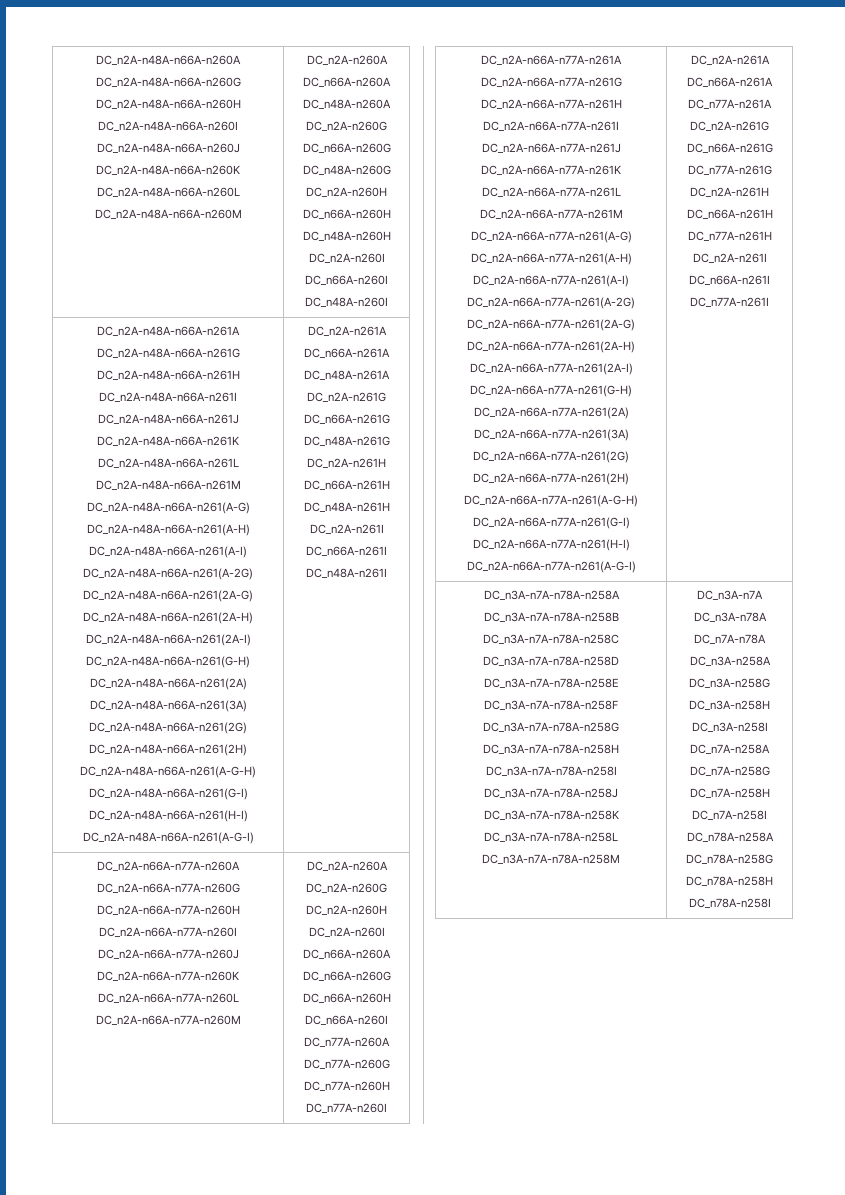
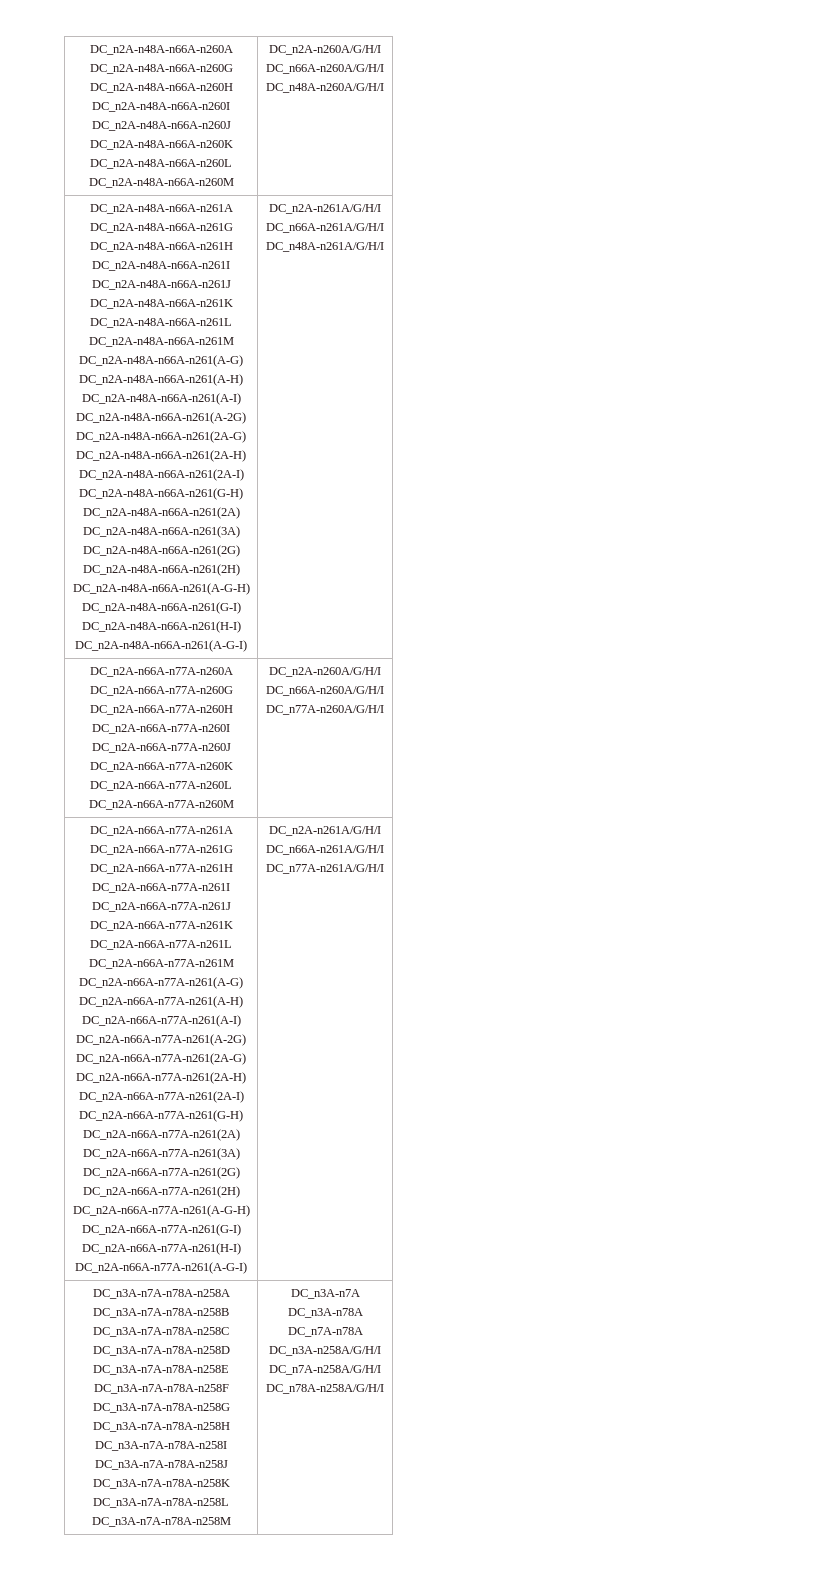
  DC_n2A-n48A-n66A-n260A
  DC_n2A-n48A-n66A-n260G
  DC_n2A-n48A-n66A-n260H
  DC_n2A-n48A-n66A-n260I
  DC_n2A-n48A-n66A-n260J
  DC_n2A-n48A-n66A-n260K
  DC_n2A-n48A-n66A-n260L
- DC_n2A-n48A-n66A-n260M | DC_n2A-n260A
- DC_n66A-n260A
- DC_n48A-n260A
- DC_n2A-n260G
- DC_n66A-n260G
- DC_n48A-n260G
- DC_n2A-n260H
- DC_n66A-n260H
- DC_n48A-n260H
- DC_n2A-n260I
- DC_n66A-n260I
- DC_n48A-n260I
+ DC_n2A-n48A-n66A-n260M | DC_n2A-n260A/G/H/I
+ DC_n66A-n260A/G/H/I
+ DC_n48A-n260A/G/H/I
  DC_n2A-n48A-n66A-n261A
  DC_n2A-n48A-n66A-n261G
  DC_n2A-n48A-n66A-n261H
  DC_n2A-n48A-n66A-n261I
  DC_n2A-n48A-n66A-n261J
  DC_n2A-n48A-n66A-n261K
  DC_n2A-n48A-n66A-n261L
  DC_n2A-n48A-n66A-n261M
  DC_n2A-n48A-n66A-n261(A-G)
  DC_n2A-n48A-n66A-n261(A-H)
  DC_n2A-n48A-n66A-n261(A-I)
  DC_n2A-n48A-n66A-n261(A-2G)
  DC_n2A-n48A-n66A-n261(2A-G)
  DC_n2A-n48A-n66A-n261(2A-H)
  DC_n2A-n48A-n66A-n261(2A-I)
  DC_n2A-n48A-n66A-n261(G-H)
  DC_n2A-n48A-n66A-n261(2A)
  DC_n2A-n48A-n66A-n261(3A)
  DC_n2A-n48A-n66A-n261(2G)
  DC_n2A-n48A-n66A-n261(2H)
  DC_n2A-n48A-n66A-n261(A-G-H)
  DC_n2A-n48A-n66A-n261(G-I)
  DC_n2A-n48A-n66A-n261(H-I)
- DC_n2A-n48A-n66A-n261(A-G-I) | DC_n2A-n261A
- DC_n66A-n261A
- DC_n48A-n261A
- DC_n2A-n261G
- DC_n66A-n261G
- DC_n48A-n261G
- DC_n2A-n261H
- DC_n66A-n261H
- DC_n48A-n261H
- DC_n2A-n261I
- DC_n66A-n261I
- DC_n48A-n261I
+ DC_n2A-n48A-n66A-n261(A-G-I) | DC_n2A-n261A/G/H/I
+ DC_n66A-n261A/G/H/I
+ DC_n48A-n261A/G/H/I
  DC_n2A-n66A-n77A-n260A
  DC_n2A-n66A-n77A-n260G
  DC_n2A-n66A-n77A-n260H
  DC_n2A-n66A-n77A-n260I
  DC_n2A-n66A-n77A-n260J
  DC_n2A-n66A-n77A-n260K
  DC_n2A-n66A-n77A-n260L
- DC_n2A-n66A-n77A-n260M | DC_n2A-n260A
- DC_n2A-n260G
- DC_n2A-n260H
- DC_n2A-n260I
- DC_n66A-n260A
- DC_n66A-n260G
- DC_n66A-n260H
- DC_n66A-n260I
- DC_n77A-n260A
- DC_n77A-n260G
- DC_n77A-n260H
- DC_n77A-n260I
+ DC_n2A-n66A-n77A-n260M | DC_n2A-n260A/G/H/I
+ DC_n66A-n260A/G/H/I
+ DC_n77A-n260A/G/H/I
  DC_n2A-n66A-n77A-n261A
  DC_n2A-n66A-n77A-n261G
  DC_n2A-n66A-n77A-n261H
  DC_n2A-n66A-n77A-n261I
  DC_n2A-n66A-n77A-n261J
  DC_n2A-n66A-n77A-n261K
  DC_n2A-n66A-n77A-n261L
  DC_n2A-n66A-n77A-n261M
  DC_n2A-n66A-n77A-n261(A-G)
  DC_n2A-n66A-n77A-n261(A-H)
  DC_n2A-n66A-n77A-n261(A-I)
  DC_n2A-n66A-n77A-n261(A-2G)
  DC_n2A-n66A-n77A-n261(2A-G)
  DC_n2A-n66A-n77A-n261(2A-H)
  DC_n2A-n66A-n77A-n261(2A-I)
  DC_n2A-n66A-n77A-n261(G-H)
  DC_n2A-n66A-n77A-n261(2A)
  DC_n2A-n66A-n77A-n261(3A)
  DC_n2A-n66A-n77A-n261(2G)
  DC_n2A-n66A-n77A-n261(2H)
  DC_n2A-n66A-n77A-n261(A-G-H)
  DC_n2A-n66A-n77A-n261(G-I)
  DC_n2A-n66A-n77A-n261(H-I)
- DC_n2A-n66A-n77A-n261(A-G-I) | DC_n2A-n261A
- DC_n66A-n261A
- DC_n77A-n261A
- DC_n2A-n261G
- DC_n66A-n261G
- DC_n77A-n261G
- DC_n2A-n261H
- DC_n66A-n261H
- DC_n77A-n261H
- DC_n2A-n261I
- DC_n66A-n261I
- DC_n77A-n261I
+ DC_n2A-n66A-n77A-n261(A-G-I) | DC_n2A-n261A/G/H/I
+ DC_n66A-n261A/G/H/I
+ DC_n77A-n261A/G/H/I
  DC_n3A-n7A-n78A-n258A
  DC_n3A-n7A-n78A-n258B
  DC_n3A-n7A-n78A-n258C
  DC_n3A-n7A-n78A-n258D
  DC_n3A-n7A-n78A-n258E
  DC_n3A-n7A-n78A-n258F
  DC_n3A-n7A-n78A-n258G
  DC_n3A-n7A-n78A-n258H
  DC_n3A-n7A-n78A-n258I
  DC_n3A-n7A-n78A-n258J
  DC_n3A-n7A-n78A-n258K
  DC_n3A-n7A-n78A-n258L
  DC_n3A-n7A-n78A-n258M | DC_n3A-n7A
  DC_n3A-n78A
  DC_n7A-n78A
- DC_n3A-n258A
- DC_n3A-n258G
- DC_n3A-n258H
- DC_n3A-n258I
- DC_n7A-n258A
- DC_n7A-n258G
- DC_n7A-n258H
- DC_n7A-n258I
- DC_n78A-n258A
- DC_n78A-n258G
- DC_n78A-n258H
- DC_n78A-n258I
+ DC_n3A-n258A/G/H/I
+ DC_n7A-n258A/G/H/I
+ DC_n78A-n258A/G/H/I

